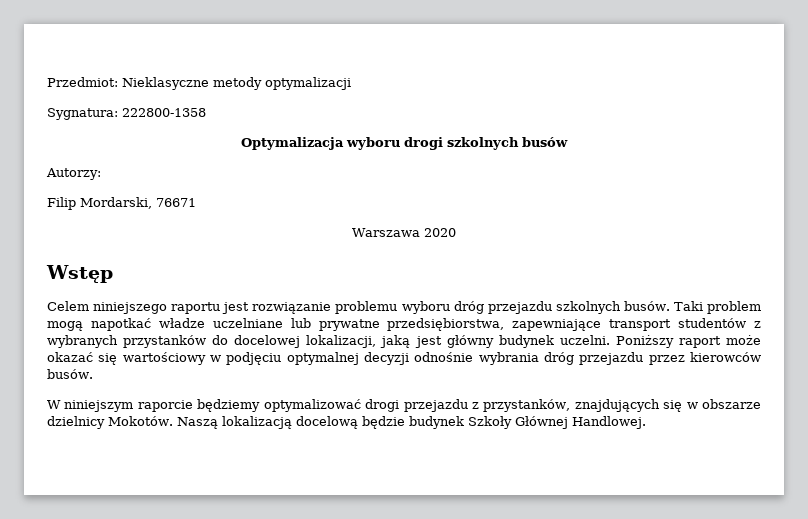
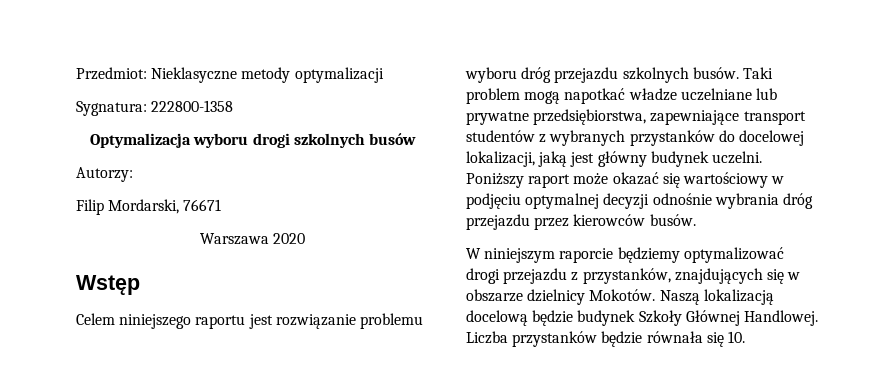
+ Liczba przystanków będzie równała się 10.

